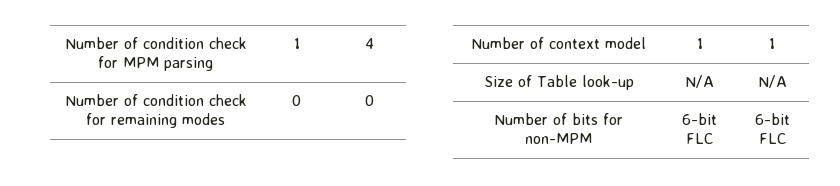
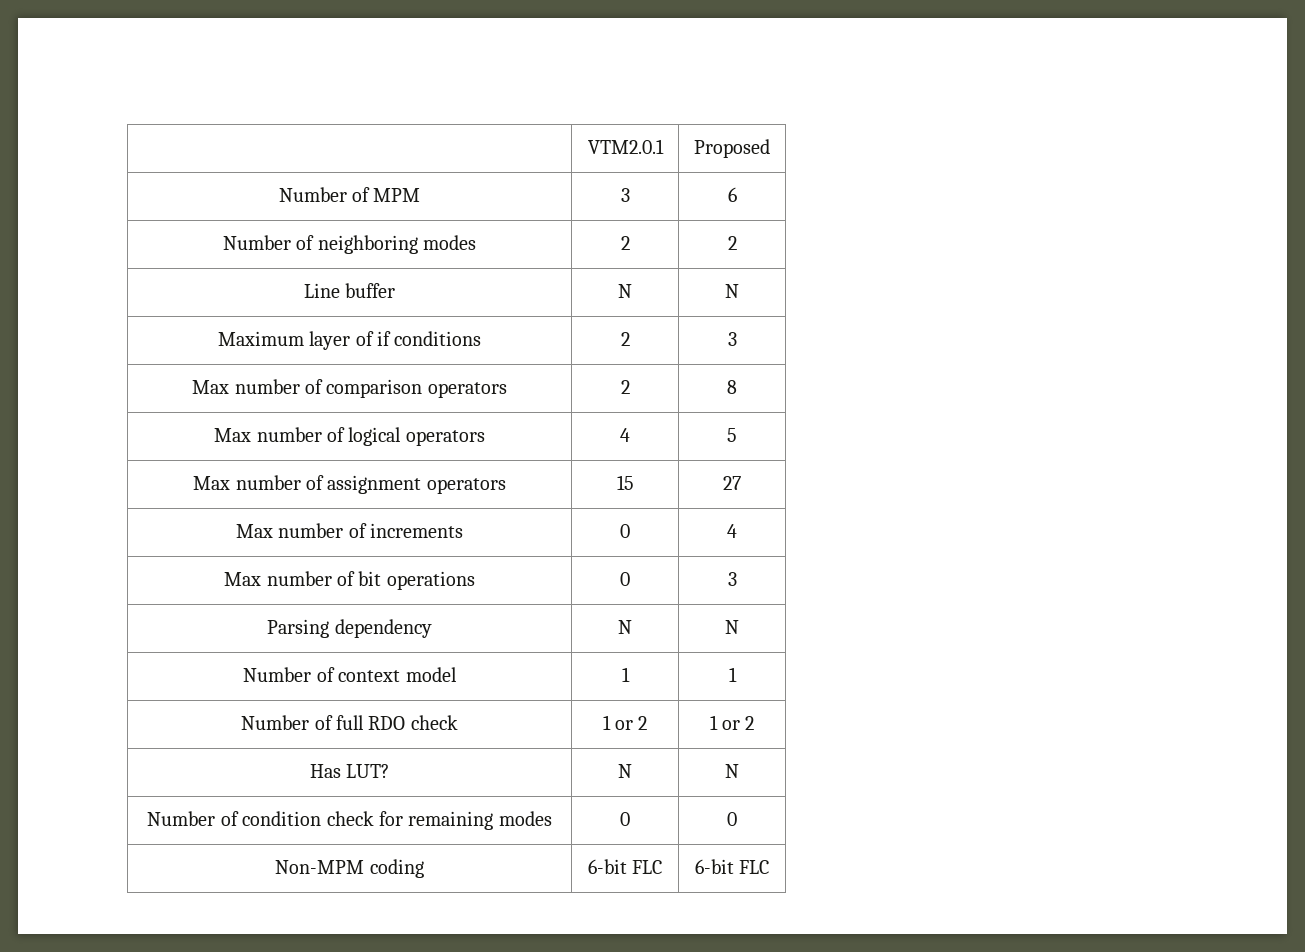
- Number of condition check for MPM parsing | 1 | 4
+ | VTM2.0.1 | Proposed
+ Number of MPM | 3 | 6
+ Number of neighboring modes | 2 | 2
+ Line buffer | N | N
+ Maximum layer of if conditions | 2 | 3
+ Max number of comparison operators | 2 | 8
+ Max number of logical operators | 4 | 5
+ Max number of assignment operators | 15 | 27
+ Max number of increments | 0 | 4
+ Max number of bit operations | 0 | 3
+ Parsing dependency | N | N
+ Number of context model | 1 | 1
+ Number of full RDO check | 1 or 2 | 1 or 2
+ Has LUT? | N | N
- Number of context model | 1 | 1
- Size of Table look-up | N/A | N/A
- Number of bits for non-MPM | 6-bit FLC | 6-bit FLC
+ Non-MPM coding | 6-bit FLC | 6-bit FLC

